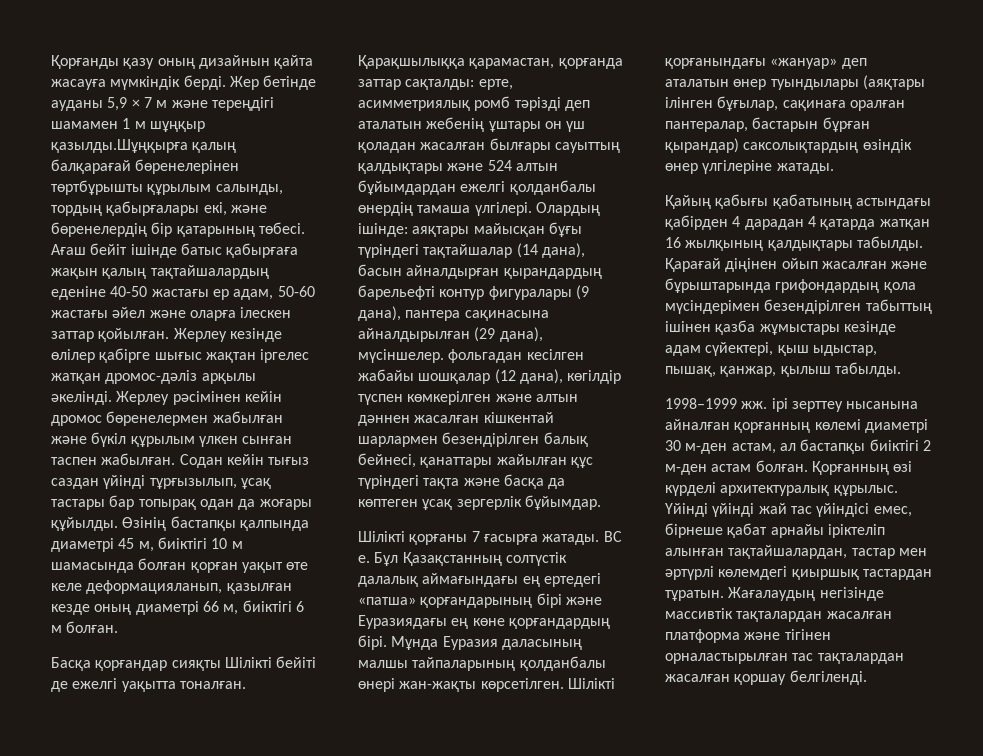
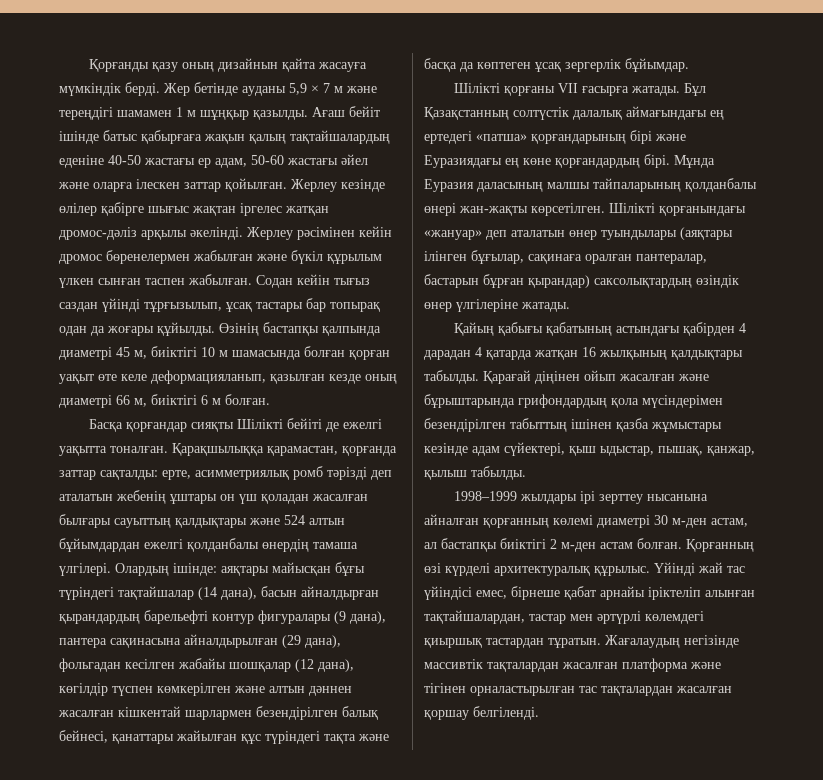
- Жер бетінде ауданы 5,9 × 7 м және тереңдігі шамамен 1 м шұңқыр қазылды.Шұңқырға қалың балқарағай бөренелерінен төртбұрышты құрылым салынды, тордың қабырғалары екі, және бөренелердің бір қатарының төбесі.
+ Жер бетінде ауданы 5,9 × 7 м және тереңдігі шамамен 1 м шұңқыр қазылды.
- Олардың ішінде: аяқтары майысқан бұғы түріндегі тақтайшалар (14 дана), басын айналдырған қырандардың барельефті контур фигуралары (9 дана), пантера сақинасына айналдырылған (29 дана), мүсіншелер. фольгадан кесілген жабайы шошқалар (12 дана), көгілдір түспен көмкерілген және алтын дәннен жасалған кішкентай шарлармен безендірілген балық бейнесі, қанаттары жайылған құс түріндегі тақта және басқа да көптеген ұсақ зергерлік бұйымдар.
+ Олардың ішінде: аяқтары майысқан бұғы түріндегі тақтайшалар (14 дана), басын айналдырған қырандардың барельефті контур фигуралары (9 дана), пантера сақинасына айналдырылған (29 дана), фольгадан кесілген жабайы шошқалар (12 дана), көгілдір түспен көмкерілген және алтын дәннен жасалған кішкентай шарлармен безендірілген балық бейнесі, қанаттары жайылған құс түріндегі тақта және басқа да көптеген ұсақ зергерлік бұйымдар.
- Шілікті қорғаны 7 ғасырға жатады.
+ Шілікті қорғаны VII ғасырға жатады.
- BC e.
- 1998–1999 жж. ірі зерттеу нысанына айналған қорғанның көлемі диаметрі 30 м-ден астам, ал бастапқы биіктігі 2 м-ден астам болған.
+ 1998–1999 жылдары ірі зерттеу нысанына айналған қорғанның көлемі диаметрі 30 м-ден астам, ал бастапқы биіктігі 2 м-ден астам болған.
- Үйінді үйінді жай тас үйіндісі емес, бірнеше қабат арнайы іріктеліп алынған тақтайшалардан, тастар мен әртүрлі көлемдегі қиыршық тастардан тұратын.
+ Үйінді жай тас үйіндісі емес, бірнеше қабат арнайы іріктеліп алынған тақтайшалардан, тастар мен әртүрлі көлемдегі қиыршық тастардан тұратын.

